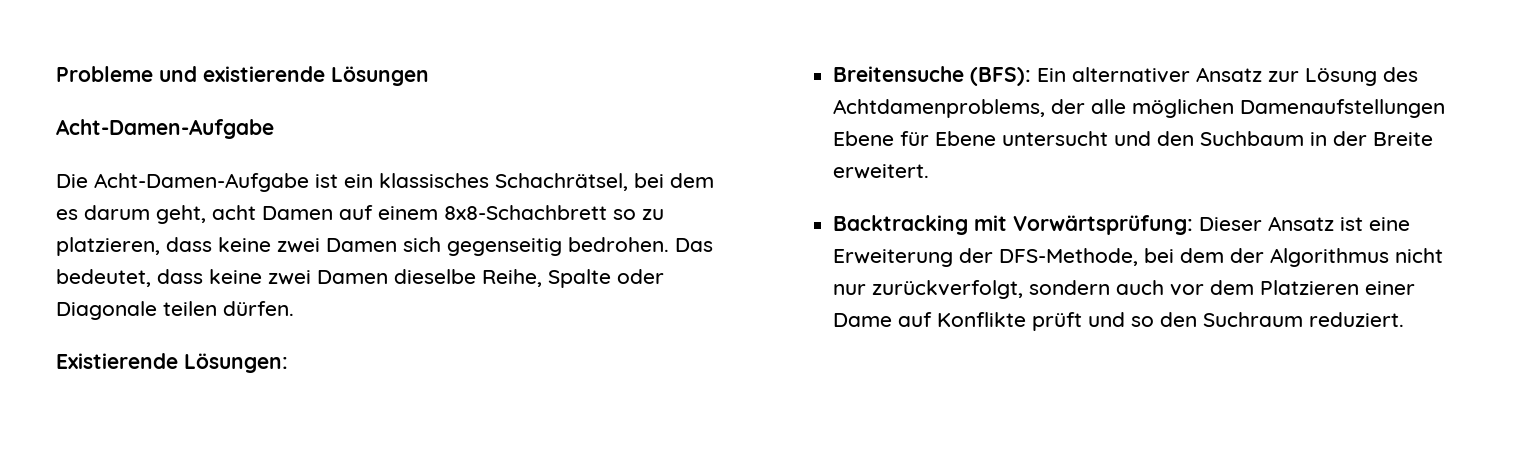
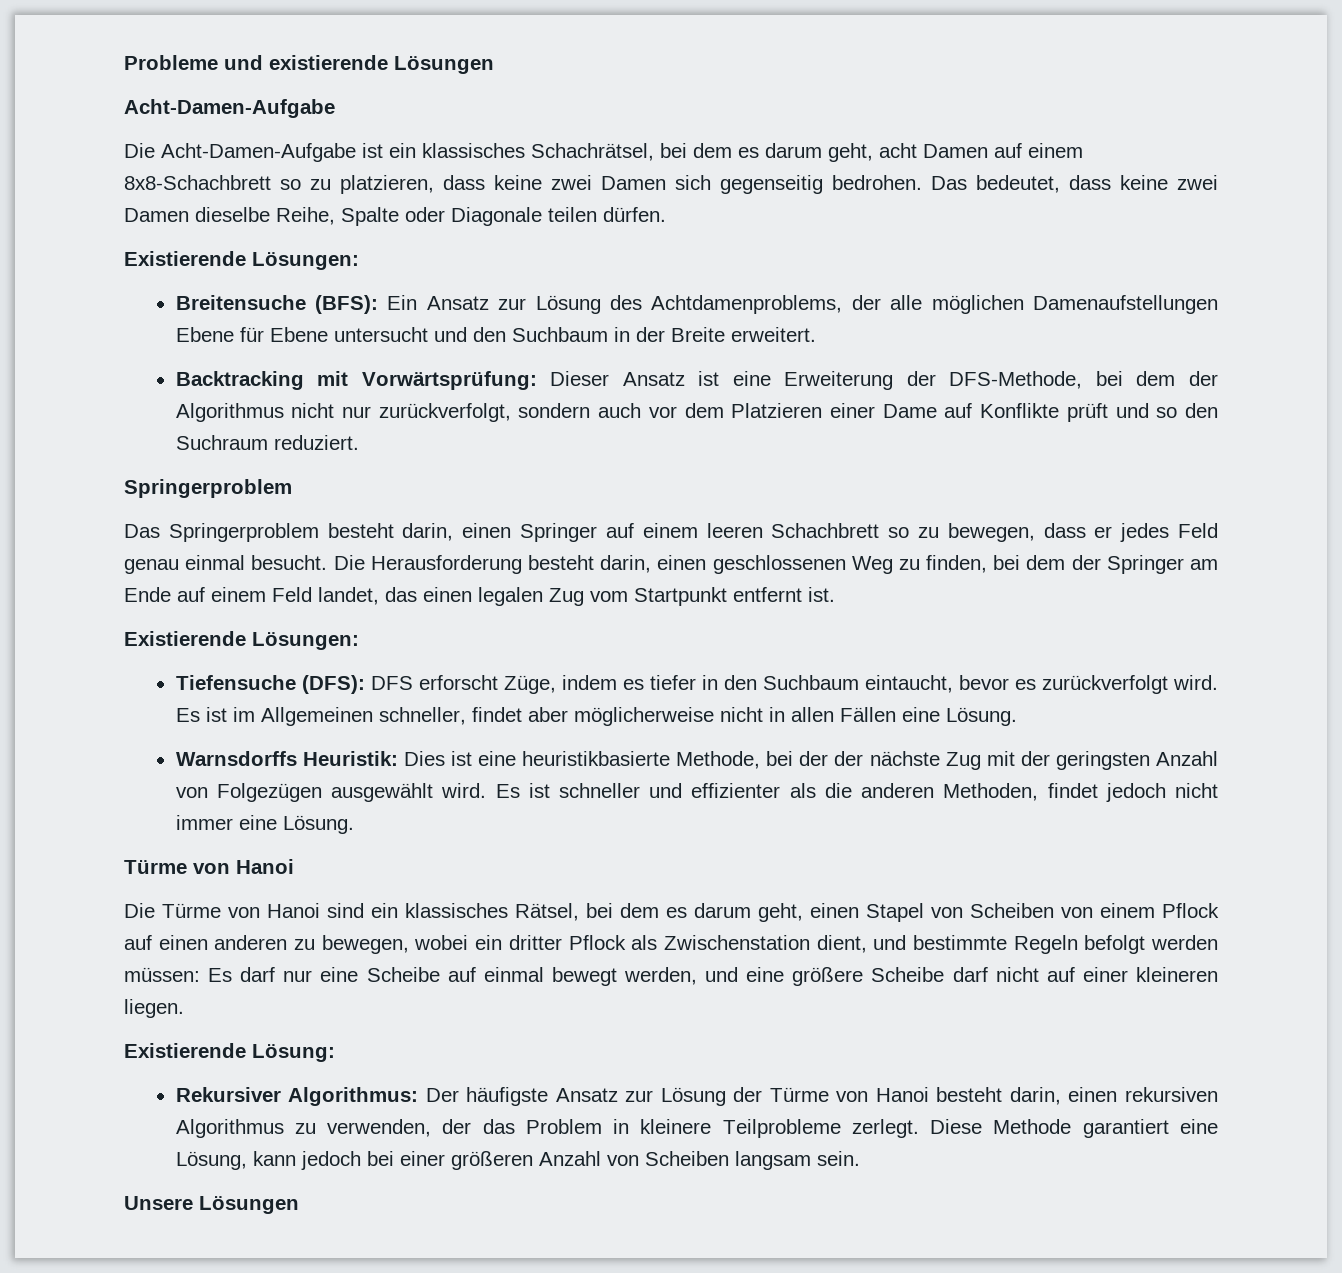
- Breitensuche (BFS): Ein alternativer Ansatz zur Lösung des Achtdamenproblems, der alle möglichen Damenaufstellungen Ebene für Ebene untersucht und den Suchbaum in der Breite erweitert.
+ Breitensuche (BFS): Ein Ansatz zur Lösung des Achtdamenproblems, der alle möglichen Damenaufstellungen Ebene für Ebene untersucht und den Suchbaum in der Breite erweitert.
  Backtracking mit Vorwärtsprüfung: Dieser Ansatz ist eine Erweiterung der DFS-Methode, bei dem der Algorithmus nicht nur zurückverfolgt, sondern auch vor dem Platzieren einer Dame auf Konflikte prüft und so den Suchraum reduziert.
+ Springerproblem
+ Das Springerproblem besteht darin, einen Springer auf einem leeren Schachbrett so zu bewegen, dass er jedes Feld genau einmal besucht. Die Herausforderung besteht darin, einen geschlossenen Weg zu finden, bei dem der Springer am Ende auf einem Feld landet, das einen legalen Zug vom Startpunkt entfernt ist.
+ Existierende Lösungen:
+ Tiefensuche (DFS): DFS erforscht Züge, indem es tiefer in den Suchbaum eintaucht, bevor es zurückverfolgt wird. Es ist im Allgemeinen schneller, findet aber möglicherweise nicht in allen Fällen eine Lösung.
+ Warnsdorffs Heuristik: Dies ist eine heuristikbasierte Methode, bei der der nächste Zug mit der geringsten Anzahl von Folgezügen ausgewählt wird. Es ist schneller und effizienter als die anderen Methoden, findet jedoch nicht immer eine Lösung.
+ Türme von Hanoi
+ Die Türme von Hanoi sind ein klassisches Rätsel, bei dem es darum geht, einen Stapel von Scheiben von einem Pflock auf einen anderen zu bewegen, wobei ein dritter Pflock als Zwischenstation dient, und bestimmte Regeln befolgt werden müssen: Es darf nur eine Scheibe auf einmal bewegt werden, und eine größere Scheibe darf nicht auf einer kleineren liegen.
+ Existierende Lösung:
+ Rekursiver Algorithmus: Der häufigste Ansatz zur Lösung der Türme von Hanoi besteht darin, einen rekursiven Algorithmus zu verwenden, der das Problem in kleinere Teilprobleme zerlegt. Diese Methode garantiert eine Lösung, kann jedoch bei einer größeren Anzahl von Scheiben langsam sein.
+ Unsere Lösungen

